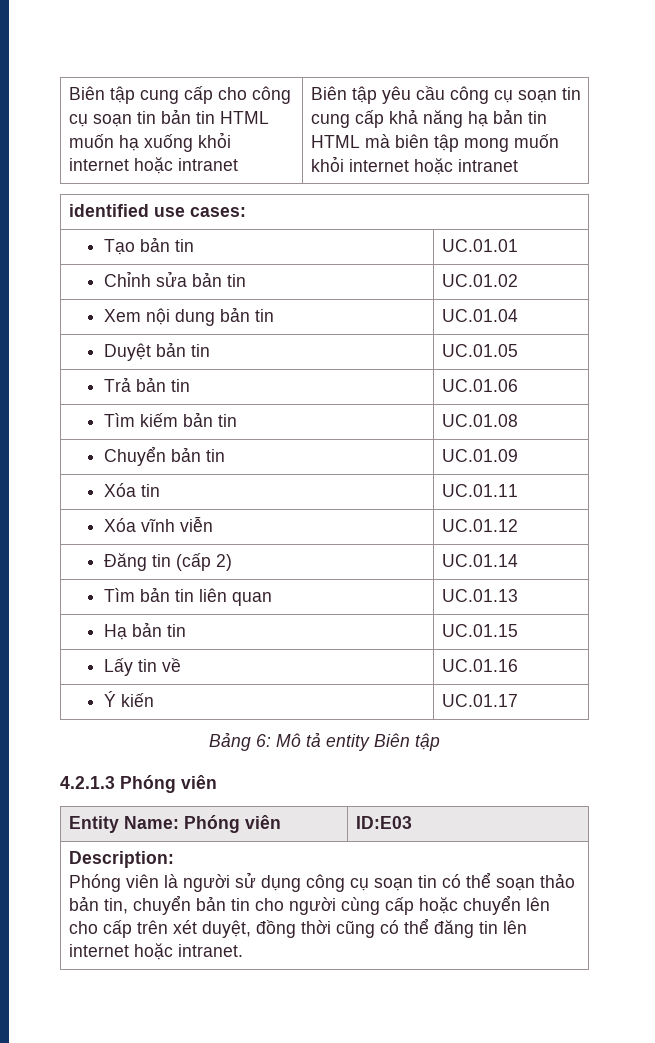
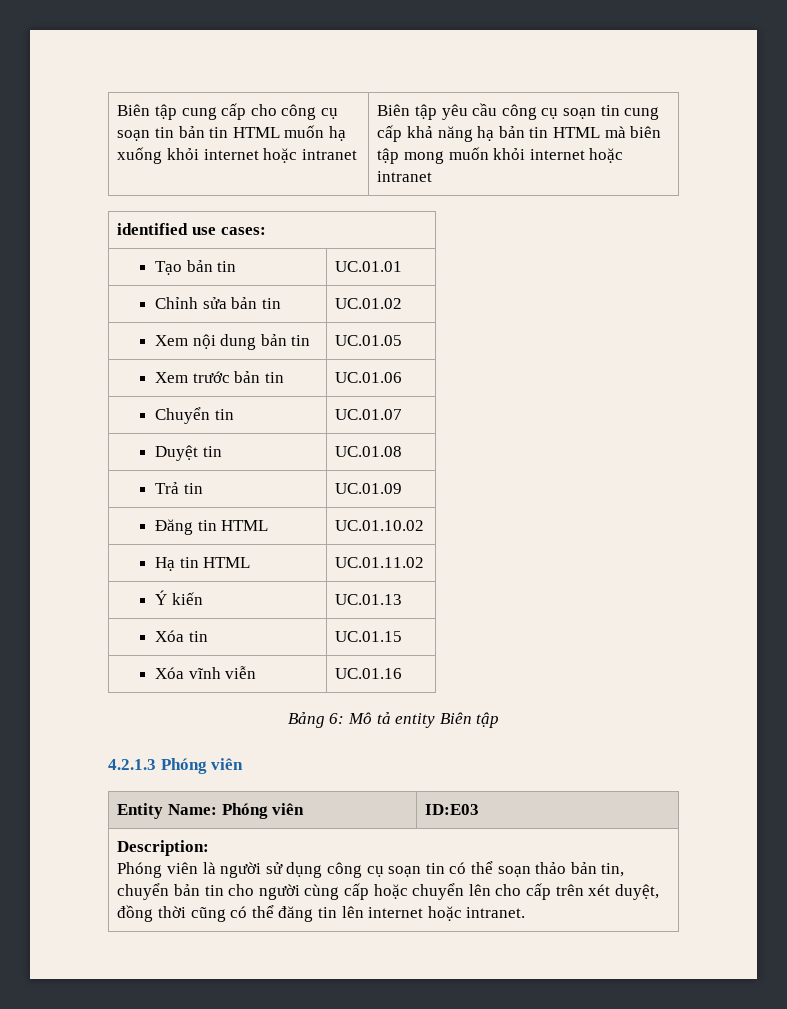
- Xem nội dung bản tin | UC.01.04
- Duyệt bản tin | UC.01.05
+ Xem nội dung bản tin | UC.01.05
- Trả bản tin | UC.01.06
+ Xem trước bản tin | UC.01.06
- Tìm kiếm bản tin | UC.01.08
+ Chuyển tin | UC.01.07
+ Duyệt tin | UC.01.08
- Chuyển bản tin | UC.01.09
+ Trả tin | UC.01.09
+ Đăng tin HTML | UC.01.10.02
+ Hạ tin HTML | UC.01.11.02
+ Ý kiến | UC.01.13
- Xóa tin | UC.01.11
+ Xóa tin | UC.01.15
- Xóa vĩnh viễn | UC.01.12
- Đăng tin (cấp 2) | UC.01.14
- Tìm bản tin liên quan | UC.01.13
- Hạ bản tin | UC.01.15
- Lấy tin về | UC.01.16
- Ý kiến | UC.01.17
+ Xóa vĩnh viễn | UC.01.16

